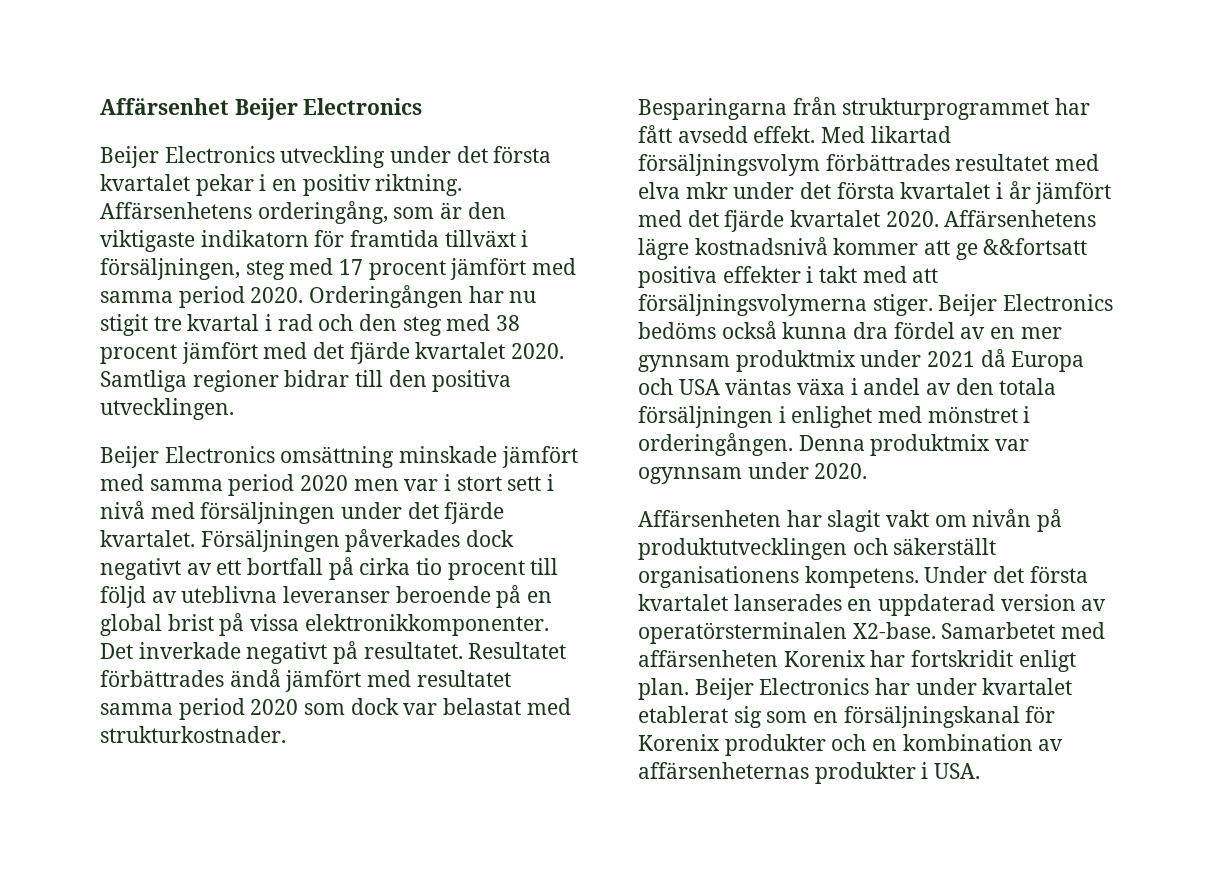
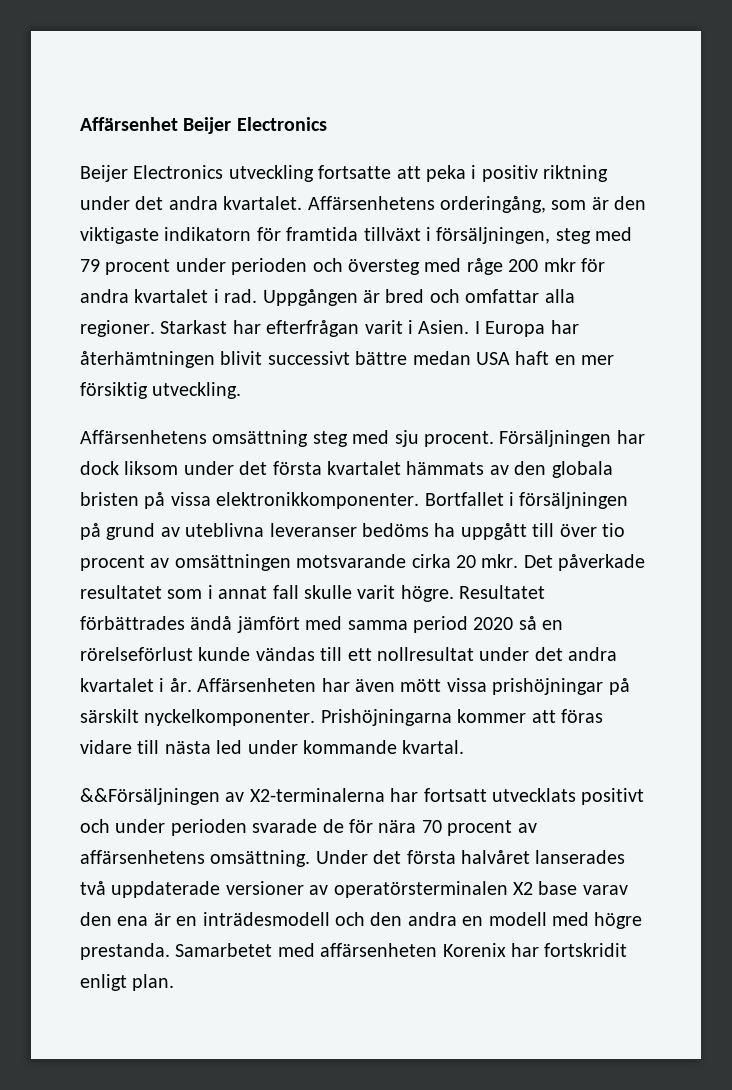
- Beijer Electronics utveckling under det första kvartalet pekar i en positiv riktning.
+ Beijer Electronics utveckling fortsatte att peka i positiv riktning under det andra kvartalet.
- Affärsenhetens orderingång, som är den viktigaste indikatorn för framtida tillväxt i försäljningen, steg med 17 procent jämfört med samma period 2020. Orderingången har nu stigit tre kvartal i rad och den steg med 38 procent jämfört med det fjärde kvartalet 2020. Samtliga regioner bidrar till den positiva utvecklingen.
- Beijer Electronics omsättning minskade jämfört med samma period 2020 men var i stort sett i nivå med försäljningen under det fjärde kvartalet. Försäljningen påverkades dock negativt av ett bortfall på cirka tio procent till följd av uteblivna leveranser beroende på en global brist på vissa elektronikkomponenter. Det inverkade negativt på resultatet. Resultatet förbättrades ändå jämfört med resultatet samma period 2020 som dock var belastat med strukturkostnader.
- Besparingarna från strukturprogrammet har fått avsedd effekt. Med likartad försäljningsvolym förbättrades resultatet med elva mkr under det första kvartalet i år jämfört med det fjärde kvartalet 2020. Affärsenhetens lägre kostnadsnivå kommer att ge &&fortsatt positiva effekter i takt med att försäljningsvolymerna stiger. Beijer Electronics bedöms också kunna dra fördel av en mer gynnsam produktmix under 2021 då Europa och USA väntas växa i andel av den totala försäljningen i enlighet med mönstret i orderingången. Denna produktmix var ogynnsam under 2020.
- Affärsenheten har slagit vakt om nivån på produktutvecklingen och säkerställt organisationens kompetens. Under det första kvartalet lanserades en uppdaterad version av operatörsterminalen X2-base.
+ Affärsenhetens orderingång, som är den viktigaste indikatorn för framtida tillväxt i försäljningen, steg med 79 procent under perioden och översteg med råge 200 mkr för andra kvartalet i rad. Uppgången är bred och omfattar alla regioner. Starkast har efterfrågan varit i Asien. I Europa har återhämtningen blivit successivt bättre medan USA haft en mer försiktig utveckling.
+ Affärsenhetens omsättning steg med sju procent. Försäljningen har dock liksom under det första kvartalet hämmats av den globala bristen på vissa elektronikkomponenter. Bortfallet i försäljningen på grund av uteblivna leveranser bedöms ha uppgått till över tio procent av omsättningen motsvarande cirka 20 mkr. Det påverkade resultatet som i annat fall skulle varit högre. Resultatet förbättrades ändå jämfört med samma period 2020 så en rörelseförlust kunde vändas till ett nollresultat under det andra kvartalet i år. Affärsenheten har även mött vissa prishöjningar på särskilt nyckelkomponenter. Prishöjningarna kommer att föras vidare till nästa led under kommande kvartal.
+ &&Försäljningen av X2-terminalerna har fortsatt utvecklats positivt och under perioden svarade de för nära 70 procent av affärsenhetens omsättning. Under det första halvåret lanserades två uppdaterade versioner av operatörsterminalen X2 base varav den ena är en inträdesmodell och den andra en modell med högre prestanda.
- Beijer Electronics har under kvartalet etablerat sig som en försäljningskanal för Korenix produkter och en kombination av affärsenheternas produkter i USA.

